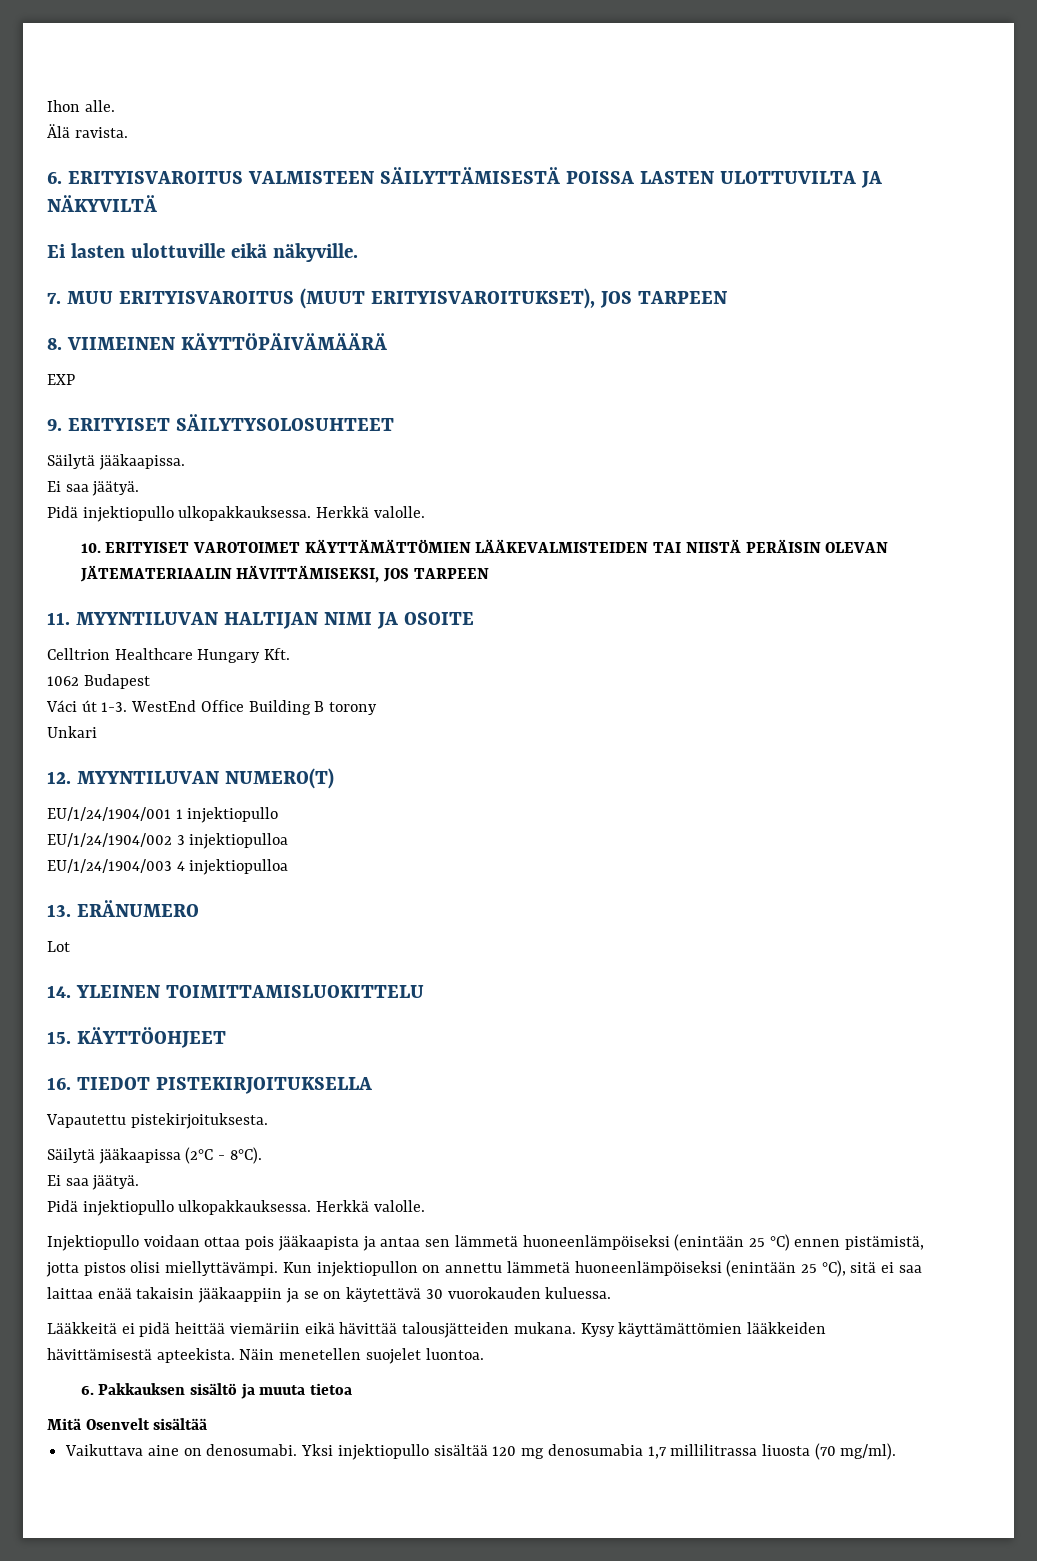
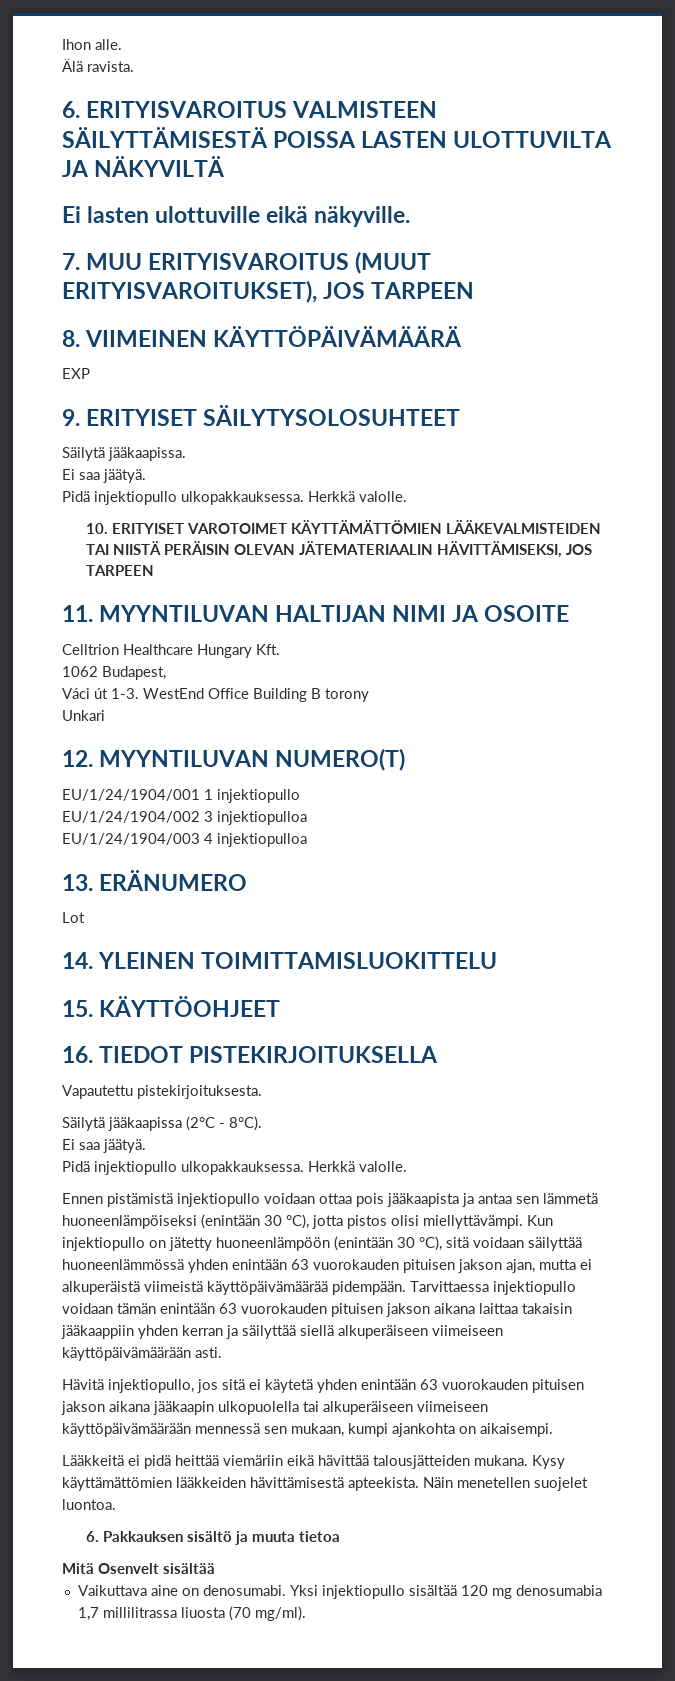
- 1062 Budapest
+ 1062 Budapest,
- Injektiopullo voidaan ottaa pois jääkaapista ja antaa sen lämmetä huoneenlämpöiseksi (enintään 25 °C) ennen pistämistä, jotta pistos olisi miellyttävämpi.
+ Ennen pistämistä injektiopullo voidaan ottaa pois jääkaapista ja antaa sen lämmetä huoneenlämpöiseksi (enintään 30 °C), jotta pistos olisi miellyttävämpi.
- Kun injektiopullon on annettu lämmetä huoneenlämpöiseksi (enintään 25 °C), sitä ei saa laittaa enää takaisin jääkaappiin ja se on käytettävä 30 vuorokauden kuluessa.
+ Kun injektiopullo on jätetty huoneenlämpöön (enintään 30 °C), sitä voidaan säilyttää huoneenlämmössä yhden enintään 63 vuorokauden pituisen jakson ajan, mutta ei alkuperäistä viimeistä käyttöpäivämäärää pidempään. Tarvittaessa injektiopullo voidaan tämän enintään 63 vuorokauden pituisen jakson aikana laittaa takaisin jääkaappiin yhden kerran ja säilyttää siellä alkuperäiseen viimeiseen käyttöpäivämäärään asti.
+ Hävitä injektiopullo, jos sitä ei käytetä yhden enintään 63 vuorokauden pituisen jakson aikana jääkaapin ulkopuolella tai alkuperäiseen viimeiseen käyttöpäivämäärään mennessä sen mukaan, kumpi ajankohta on aikaisempi.

